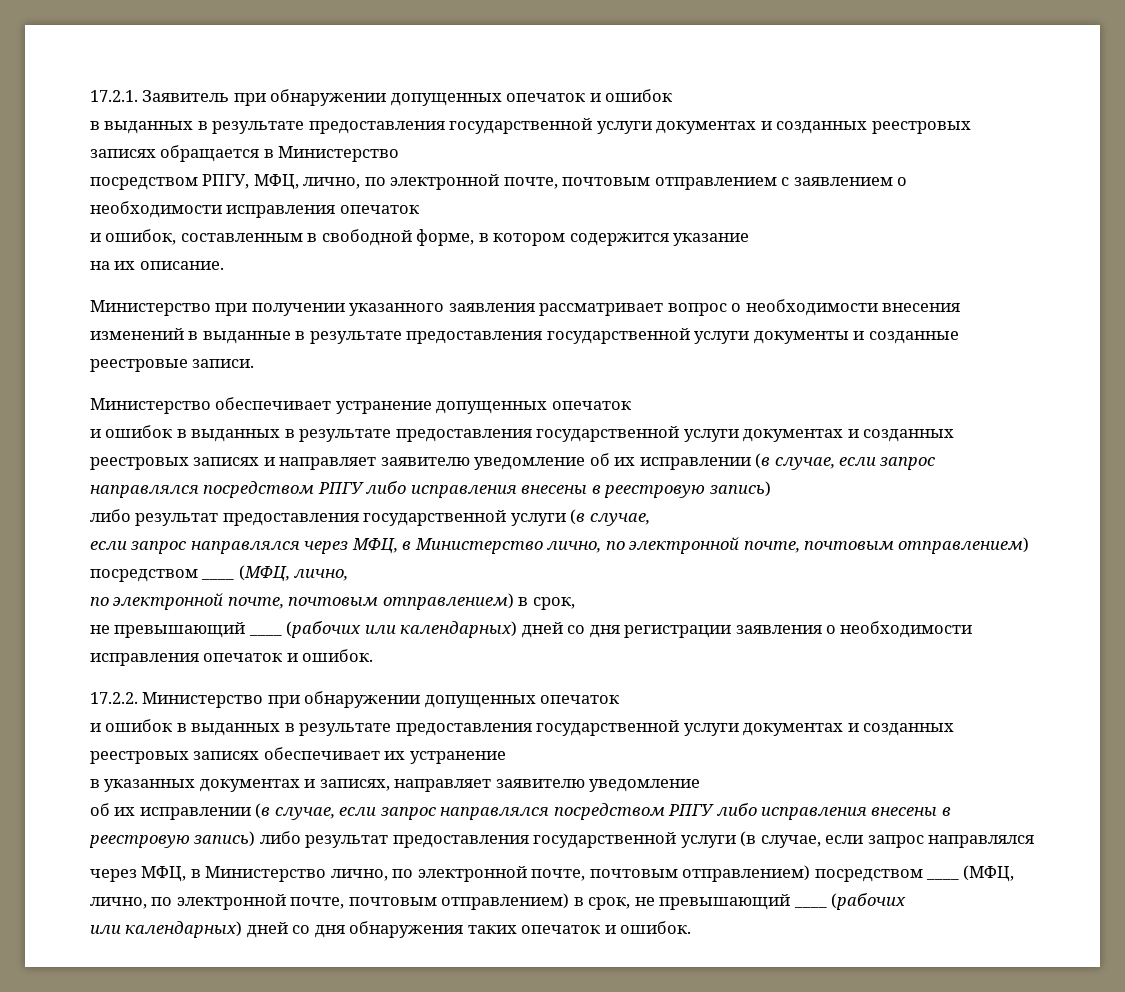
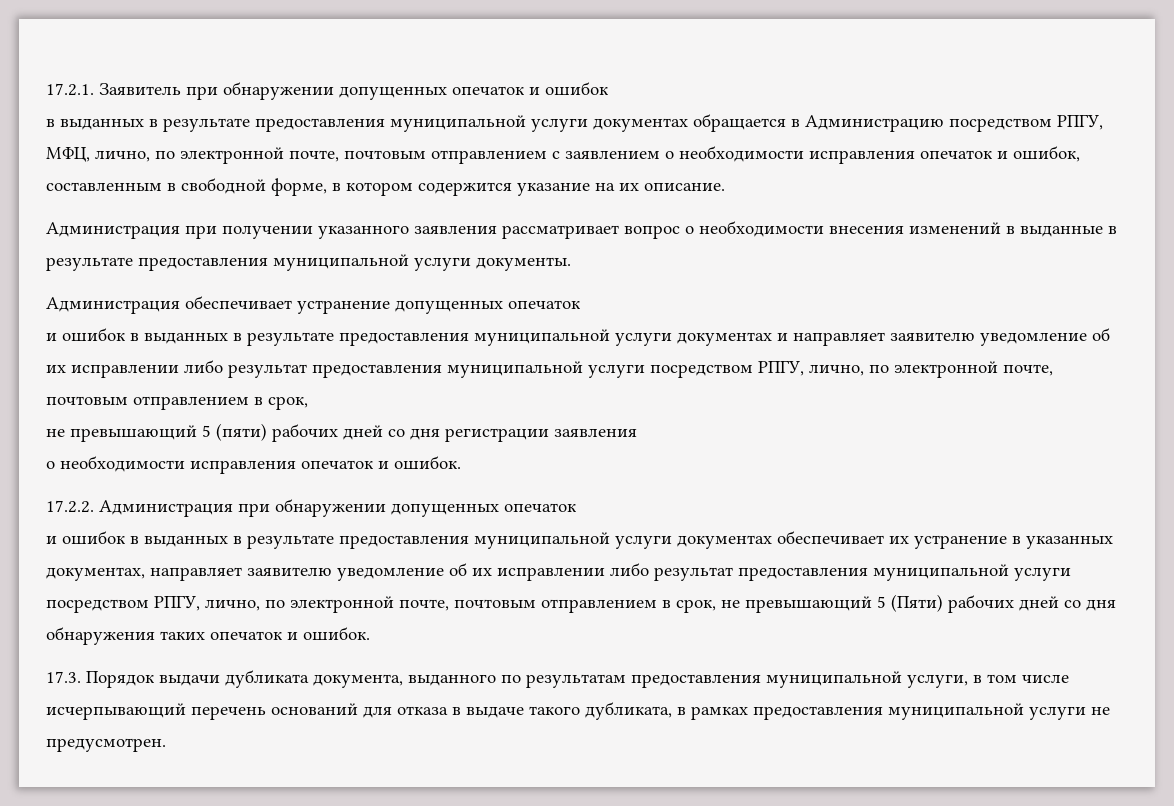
- в выданных в результате предоставления государственной услуги документах и созданных реестровых записях обращается в Министерство
- посредством РПГУ, МФЦ, лично, по электронной почте, почтовым отправлением с заявлением о необходимости исправления опечаток
- и ошибок, составленным в свободной форме, в котором содержится указание
- на их описание.
+ в выданных в результате предоставления муниципальной услуги документах обращается в Администрацию посредством РПГУ, МФЦ, лично, по электронной почте, почтовым отправлением с заявлением о необходимости исправления опечаток и ошибок, составленным в свободной форме, в котором содержится указание на их описание.
- Министерство при получении указанного заявления рассматривает вопрос о необходимости внесения изменений в выданные в результате предоставления государственной услуги документы и созданные реестровые записи.
- Министерство обеспечивает устранение допущенных опечаток
+ Администрация при получении указанного заявления рассматривает вопрос о необходимости внесения изменений в выданные в результате предоставления муниципальной услуги документы.
+ Администрация обеспечивает устранение допущенных опечаток
- и ошибок в выданных в результате предоставления государственной услуги документах и созданных реестровых записях и направляет заявителю уведомление об их исправлении (в случае, если запрос направлялся посредством РПГУ либо исправления внесены в реестровую запись)
- либо результат предоставления государственной услуги (в случае,
- если запрос направлялся через МФЦ, в Министерство лично, по электронной почте, почтовым отправлением) посредством ____ (МФЦ, лично,
- по электронной почте, почтовым отправлением) в срок,
+ и ошибок в выданных в результате предоставления муниципальной услуги документах и направляет заявителю уведомление об их исправлении либо результат предоставления муниципальной услуги посредством РПГУ, лично, по электронной почте, почтовым отправлением в срок,
- не превышающий ____ (рабочих или календарных) дней со дня регистрации заявления о необходимости исправления опечаток и ошибок.
+ не превышающий 5 (пяти) рабочих дней со дня регистрации заявления
+ о необходимости исправления опечаток и ошибок.
- 17.2.2. Министерство при обнаружении допущенных опечаток
+ 17.2.2. Администрация при обнаружении допущенных опечаток
- и ошибок в выданных в результате предоставления государственной услуги документах и созданных реестровых записях обеспечивает их устранение
- в указанных документах и записях, направляет заявителю уведомление
- об их исправлении (в случае, если запрос направлялся посредством РПГУ либо исправления внесены в реестровую запись) либо результат предоставления государственной услуги (в случае, если запрос направлялся
- через МФЦ, в Министерство лично, по электронной почте, почтовым отправлением) посредством ____ (МФЦ, лично, по электронной почте, почтовым отправлением) в срок, не превышающий ____ (рабочих
- или календарных) дней со дня обнаружения таких опечаток и ошибок.
+ и ошибок в выданных в результате предоставления муниципальной услуги документах обеспечивает их устранение в указанных документах, направляет заявителю уведомление об их исправлении либо результат предоставления муниципальной услуги посредством РПГУ, лично, по электронной почте, почтовым отправлением в срок, не превышающий 5 (Пяти) рабочих дней со дня обнаружения таких опечаток и ошибок.
+ 17.3. Порядок выдачи дубликата документа, выданного по результатам предоставления муниципальной услуги, в том числе исчерпывающий перечень оснований для отказа в выдаче такого дубликата, в рамках предоставления муниципальной услуги не предусмотрен.

